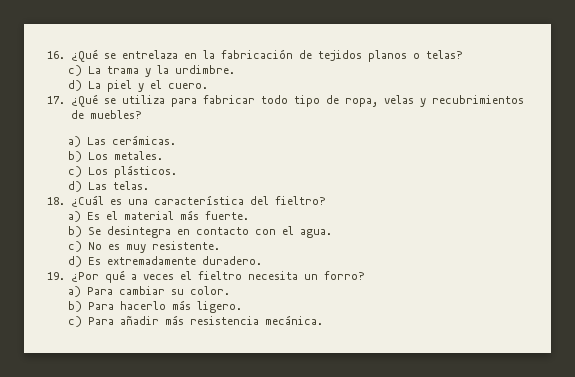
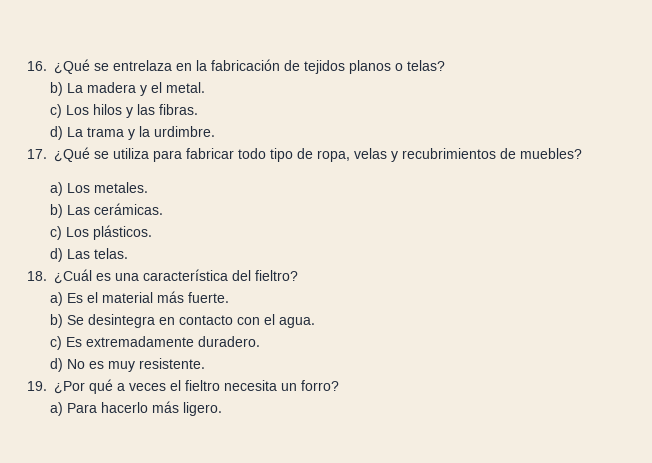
- c) La trama y la urdimbre.
+ b) La madera y el metal.
+ c) Los hilos y las fibras.
+ d) La trama y la urdimbre.
- d) La piel y el cuero.
- a) Las cerámicas.
+ a) Los metales.
+ b) Las cerámicas.
- b) Los metales.
- c) No es muy resistente.
+ c) Es extremadamente duradero.
+ d) No es muy resistente.
- d) Es extremadamente duradero.
- a) Para cambiar su color.
- b) Para hacerlo más ligero.
- c) Para añadir más resistencia mecánica.
+ a) Para hacerlo más ligero.

